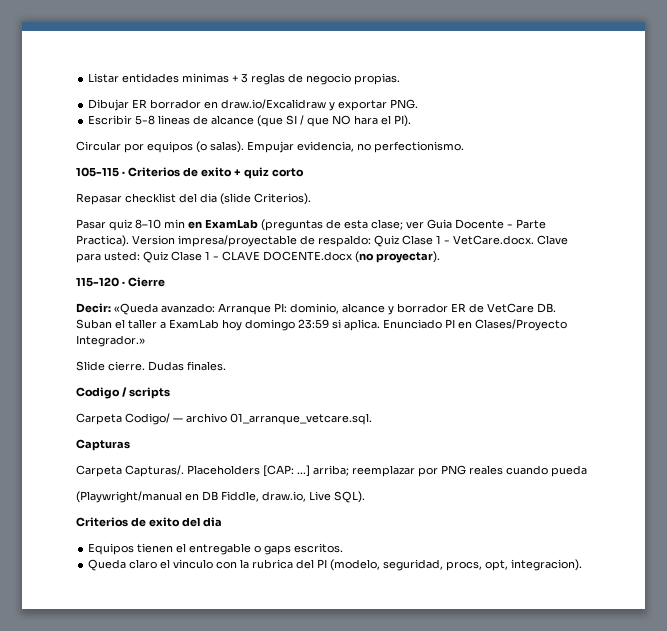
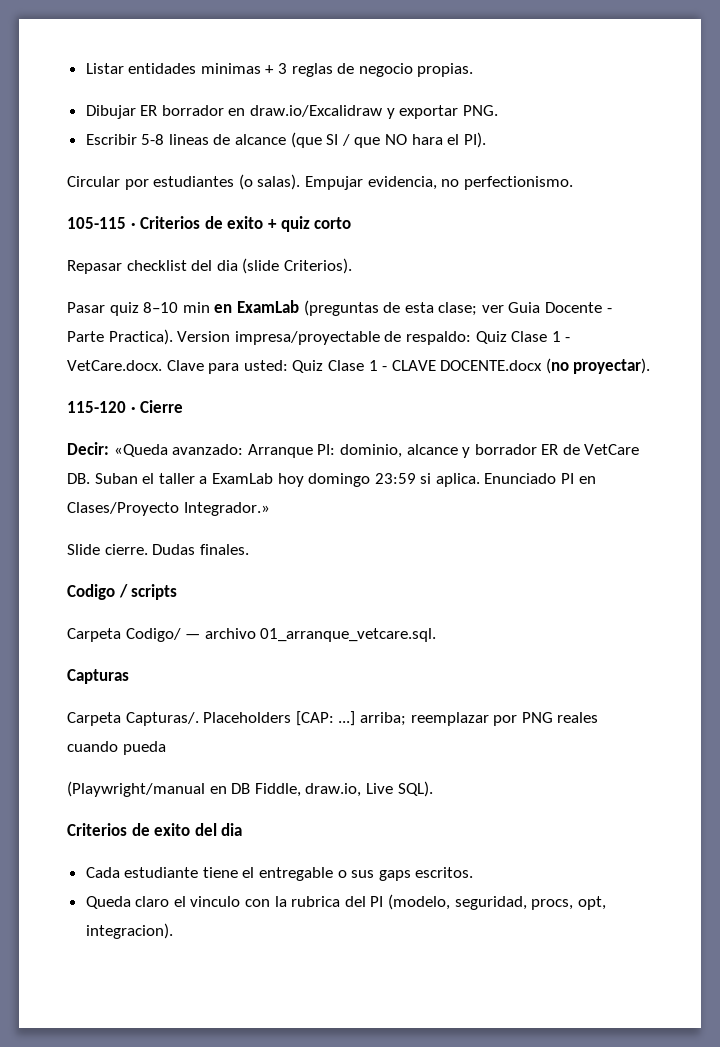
- Circular por equipos (o salas).
+ Circular por estudiantes (o salas).
- Equipos tienen el entregable o gaps escritos.
+ Cada estudiante tiene el entregable o sus gaps escritos.

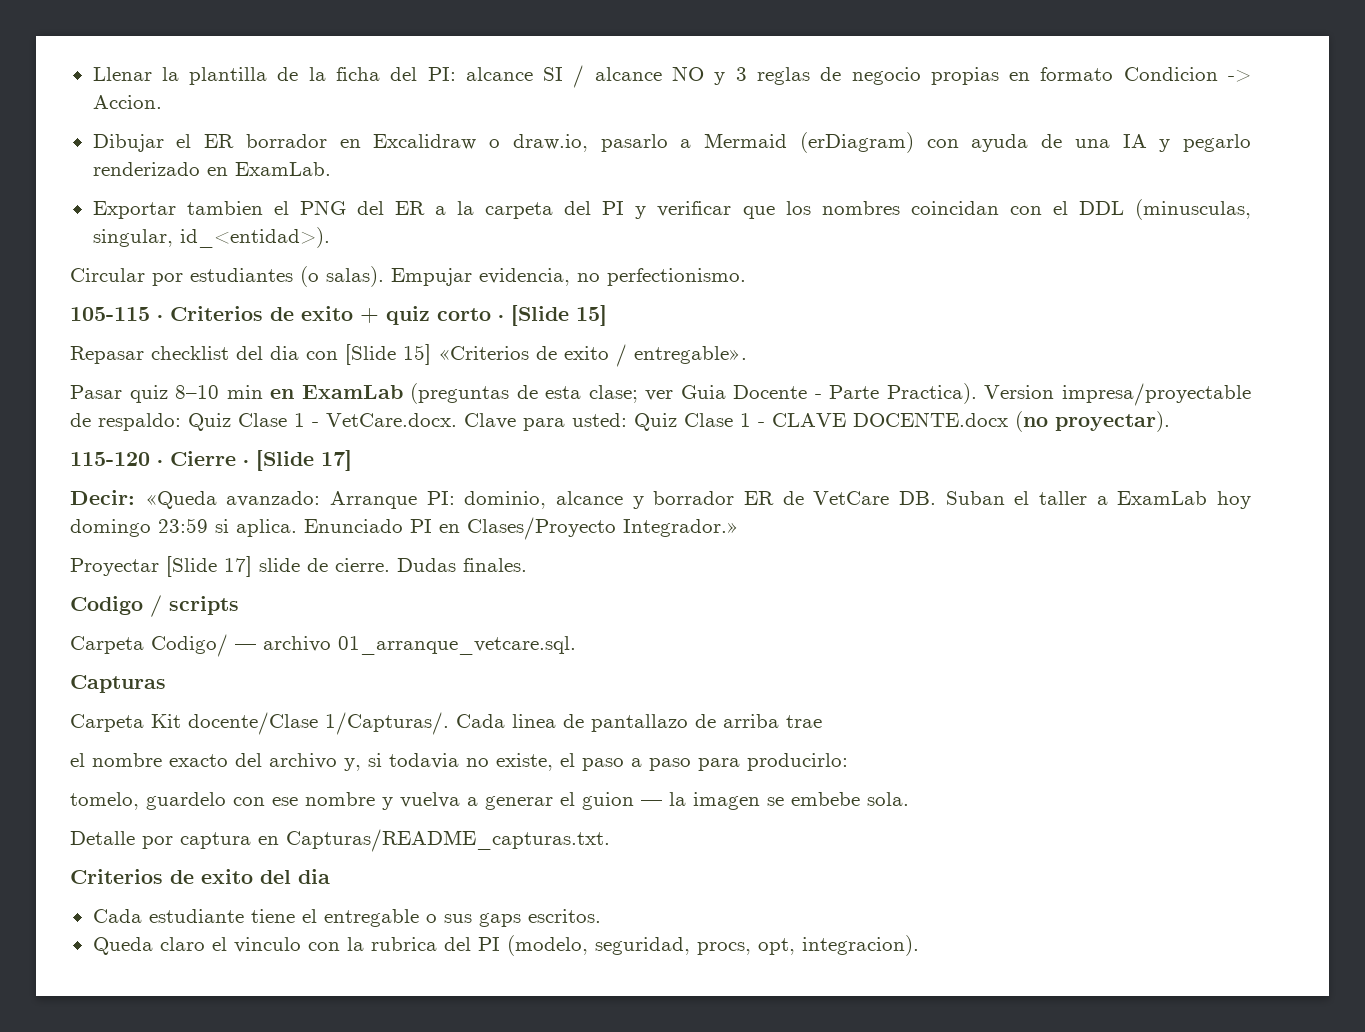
- Listar entidades minimas + 3 reglas de negocio propias.
+ Llenar la plantilla de la ficha del PI: alcance SI / alcance NO y 3 reglas de negocio propias en formato Condicion -> Accion.
- Dibujar ER borrador en draw.io/Excalidraw y exportar PNG.
- Escribir 5-8 lineas de alcance (que SI / que NO hara el PI).
+ Dibujar el ER borrador en Excalidraw o draw.io, pasarlo a Mermaid (erDiagram) con ayuda de una IA y pegarlo renderizado en ExamLab.
+ Exportar tambien el PNG del ER a la carpeta del PI y verificar que los nombres coincidan con el DDL (minusculas, singular, id_<entidad>).
- 105-115 · Criterios de exito + quiz corto
+ 105-115 · Criterios de exito + quiz corto · [Slide 15]
- Repasar checklist del dia (slide Criterios).
+ Repasar checklist del dia con [Slide 15] «Criterios de exito / entregable».
- 115-120 · Cierre
+ 115-120 · Cierre · [Slide 17]
- Slide cierre.
+ Proyectar [Slide 17] slide de cierre.
- Carpeta Capturas/. Placeholders [CAP: ...] arriba; reemplazar por PNG reales cuando pueda
- (Playwright/manual en DB Fiddle, draw.io, Live SQL).
+ Carpeta Kit docente/Clase 1/Capturas/. Cada linea de pantallazo de arriba trae
+ el nombre exacto del archivo y, si todavia no existe, el paso a paso para producirlo:
+ tomelo, guardelo con ese nombre y vuelva a generar el guion — la imagen se embebe sola.
+ Detalle por captura en Capturas/README_capturas.txt.

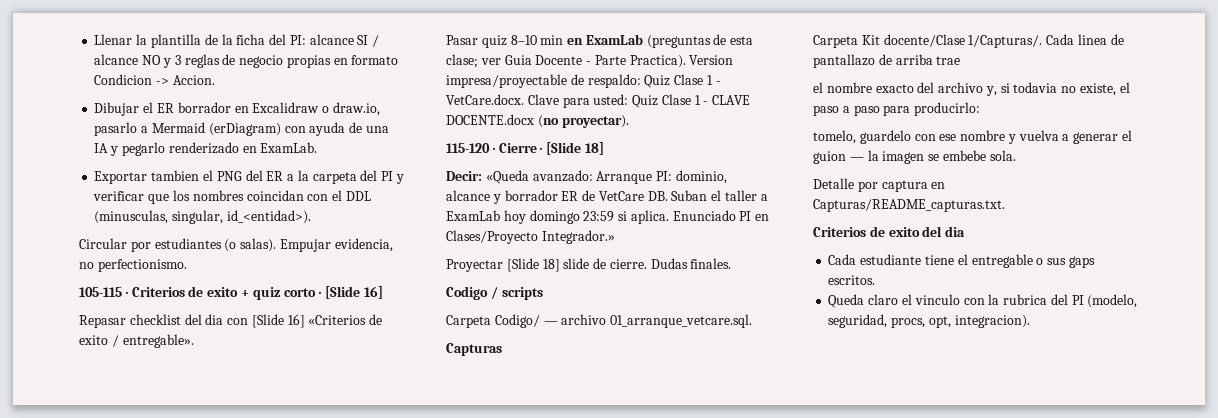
- 105-115 · Criterios de exito + quiz corto · [Slide 15]
+ 105-115 · Criterios de exito + quiz corto · [Slide 16]
- Repasar checklist del dia con [Slide 15] «Criterios de exito / entregable».
+ Repasar checklist del dia con [Slide 16] «Criterios de exito / entregable».
- 115-120 · Cierre · [Slide 17]
+ 115-120 · Cierre · [Slide 18]
- Proyectar [Slide 17] slide de cierre.
+ Proyectar [Slide 18] slide de cierre.

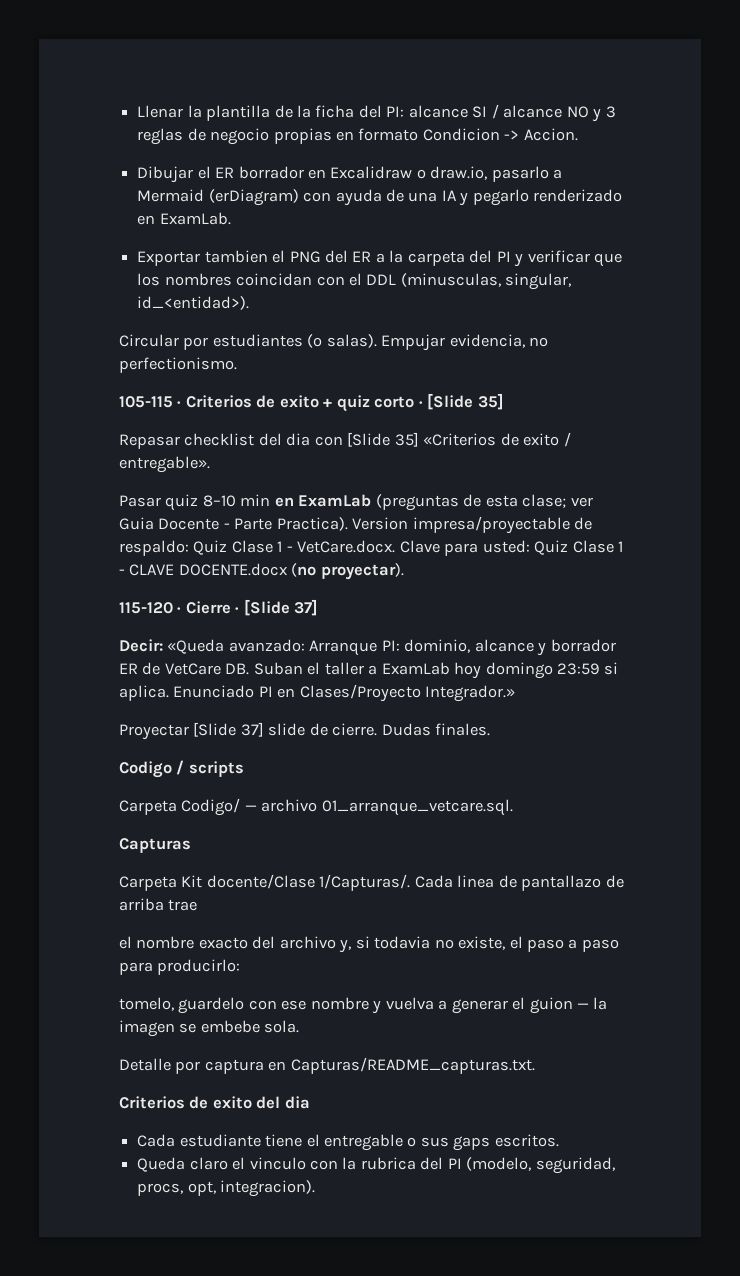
- 105-115 · Criterios de exito + quiz corto · [Slide 16]
+ 105-115 · Criterios de exito + quiz corto · [Slide 35]
- Repasar checklist del dia con [Slide 16] «Criterios de exito / entregable».
+ Repasar checklist del dia con [Slide 35] «Criterios de exito / entregable».
- 115-120 · Cierre · [Slide 18]
+ 115-120 · Cierre · [Slide 37]
- Proyectar [Slide 18] slide de cierre.
+ Proyectar [Slide 37] slide de cierre.

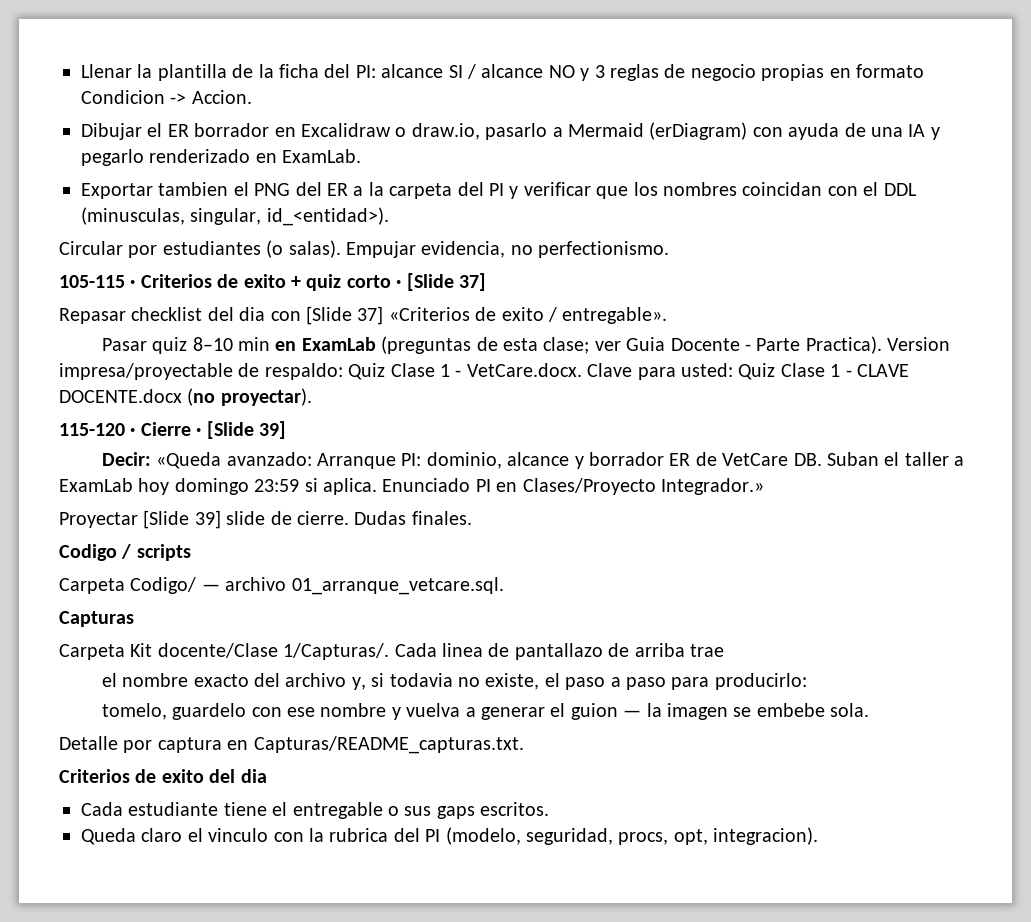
- 105-115 · Criterios de exito + quiz corto · [Slide 35]
+ 105-115 · Criterios de exito + quiz corto · [Slide 37]
- Repasar checklist del dia con [Slide 35] «Criterios de exito / entregable».
+ Repasar checklist del dia con [Slide 37] «Criterios de exito / entregable».
- 115-120 · Cierre · [Slide 37]
+ 115-120 · Cierre · [Slide 39]
- Proyectar [Slide 37] slide de cierre.
+ Proyectar [Slide 39] slide de cierre.

